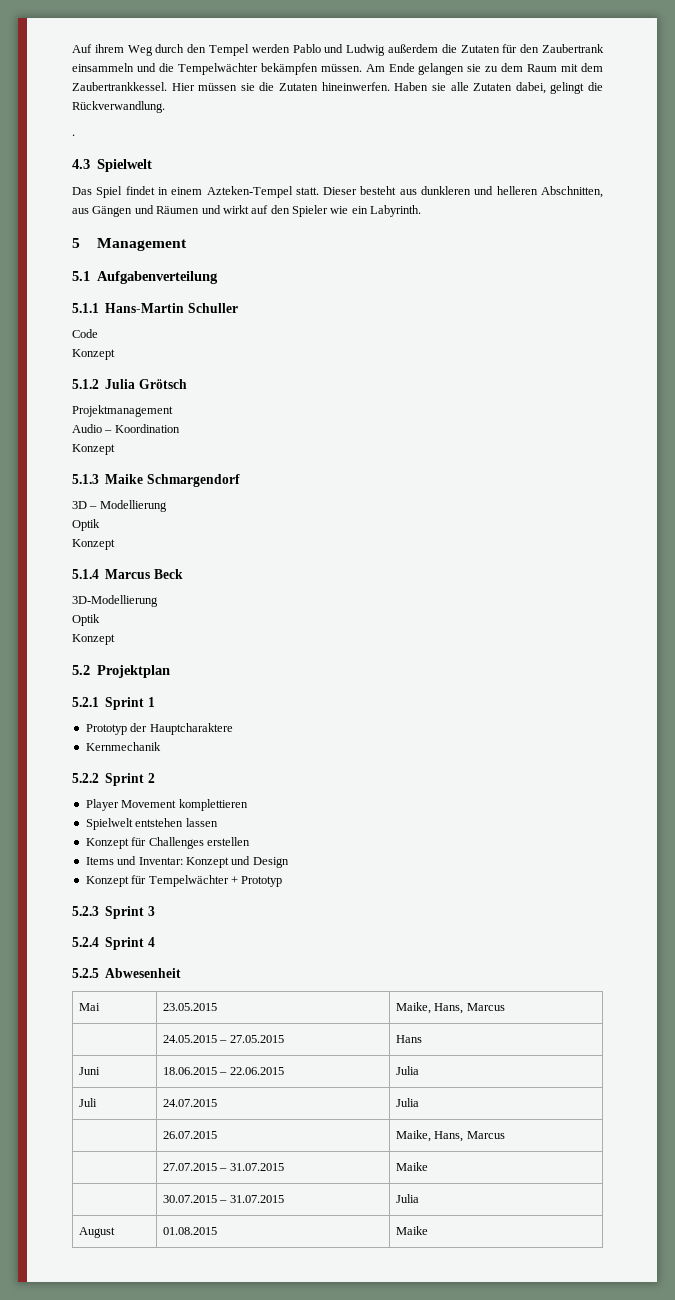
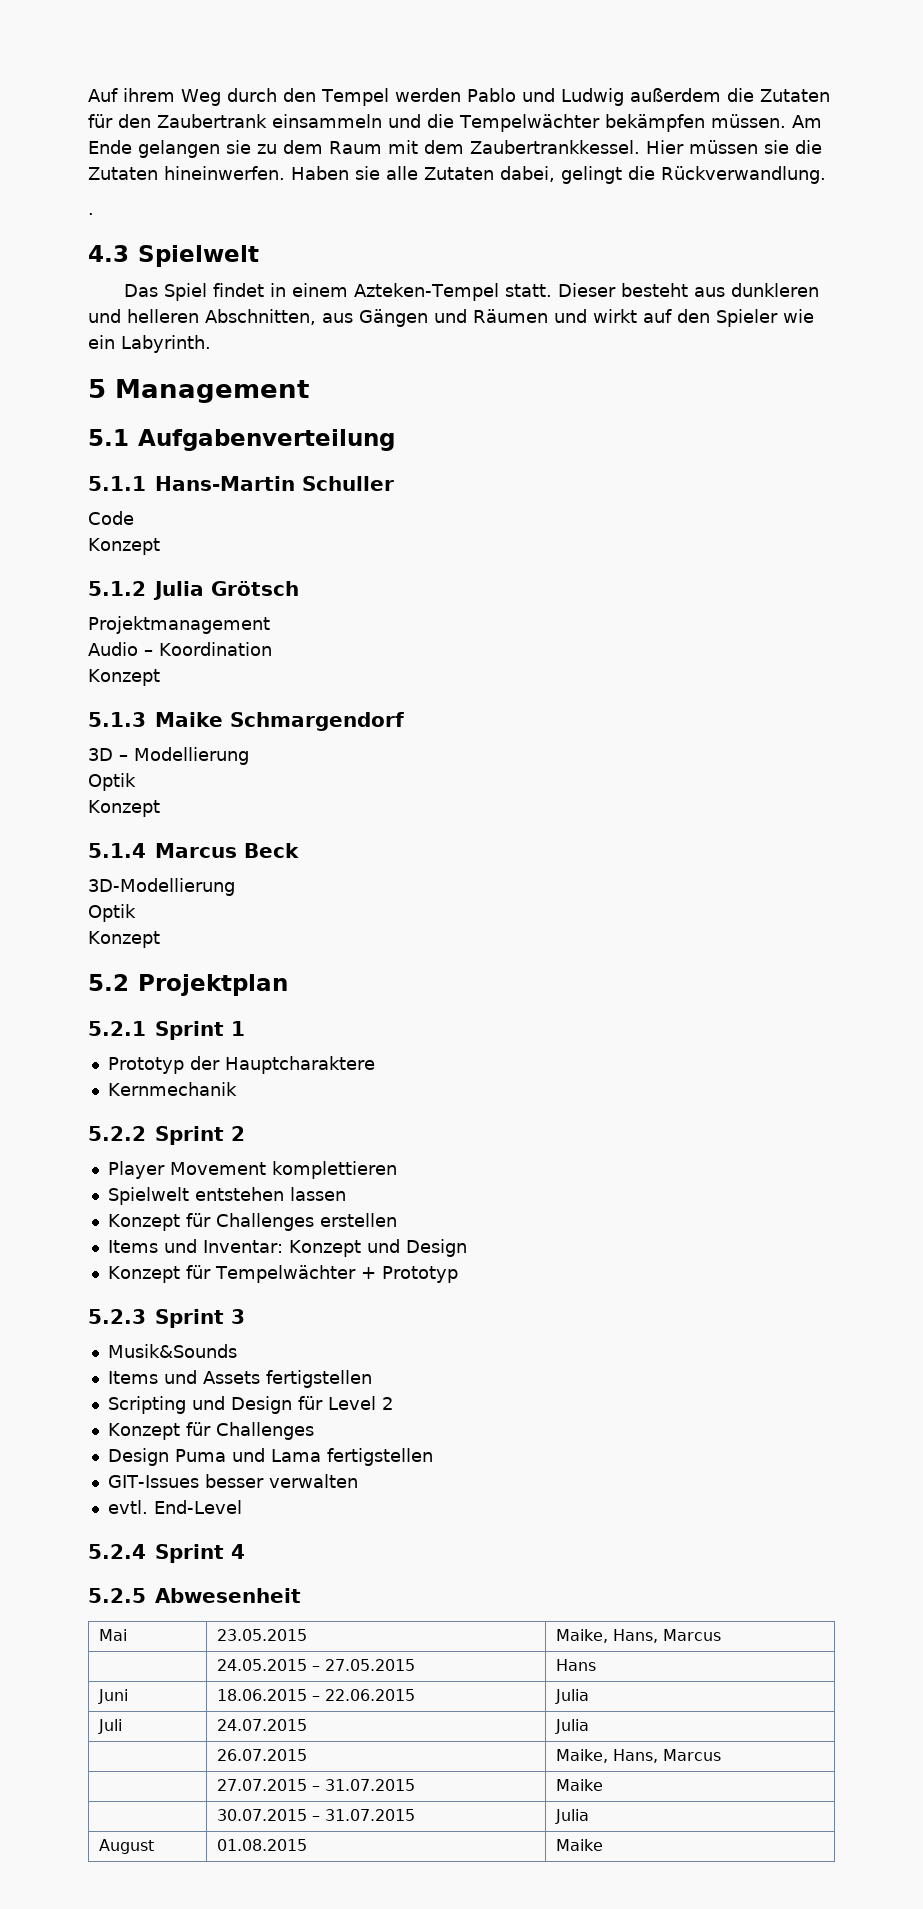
+ Musik&Sounds
+ Items und Assets fertigstellen
+ Scripting und Design für Level 2
+ Konzept für Challenges
+ Design Puma und Lama fertigstellen
+ GIT-Issues besser verwalten
+ evtl. End-Level

